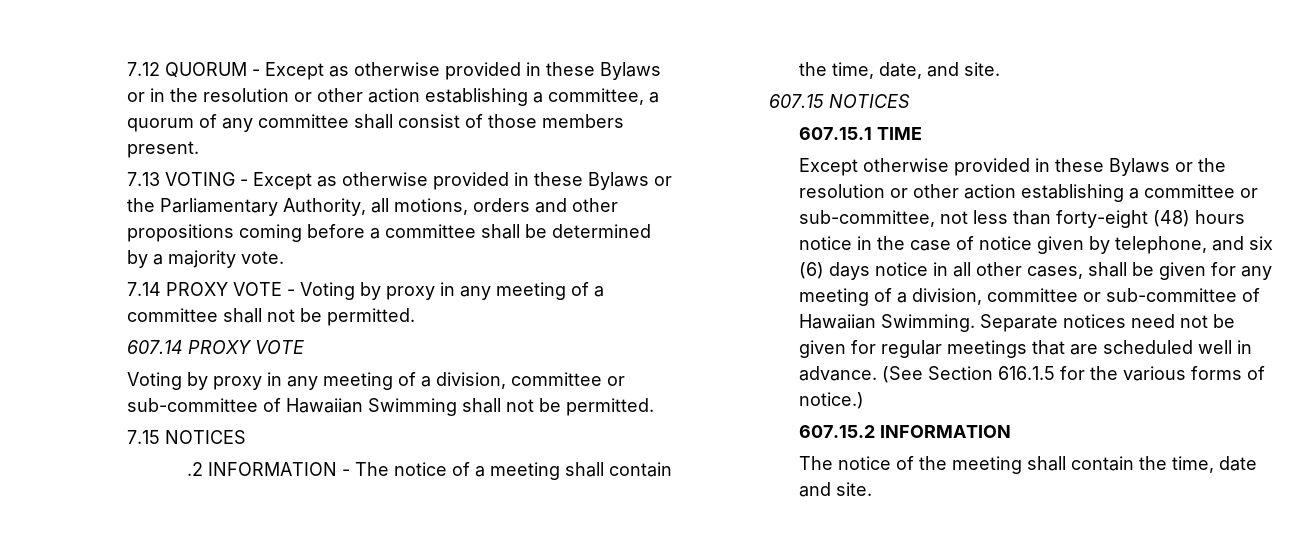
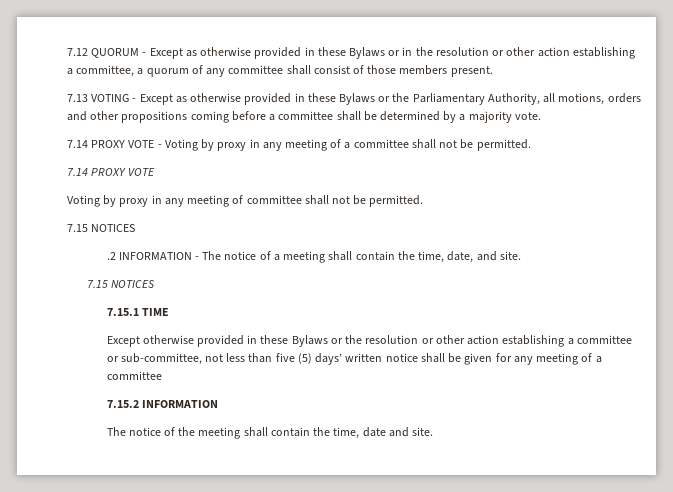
  7.14 PROXY VOTE - Voting by proxy in any meeting of a committee shall not be permitted.
- 607.14 PROXY VOTE
+ 7.14 PROXY VOTE
- Voting by proxy in any meeting of a division, committee or sub-committee of Hawaiian Swimming shall not be permitted.
+ Voting by proxy in any meeting of committee shall not be permitted.
  .2 INFORMATION - The notice of a meeting shall contain the time, date, and site.
- 607.15 NOTICES
- 607.15.1 TIME
+ 7.15 NOTICES
+ 7.15.1 TIME
- Except otherwise provided in these Bylaws or the resolution or other action establishing a committee or sub-committee, not less than forty-eight (48) hours notice in the case of notice given by telephone, and six (6) days notice in all other cases, shall be given for any meeting of a division, committee or sub-committee of Hawaiian Swimming. Separate notices need not be given for regular meetings that are scheduled well in advance. (See Section 616.1.5 for the various forms of notice.)
- 607.15.2 INFORMATION
+ Except otherwise provided in these Bylaws or the resolution or other action establishing a committee or sub-committee, not less than five (5) days’ written notice shall be given for any meeting of a committee
+ 7.15.2 INFORMATION

